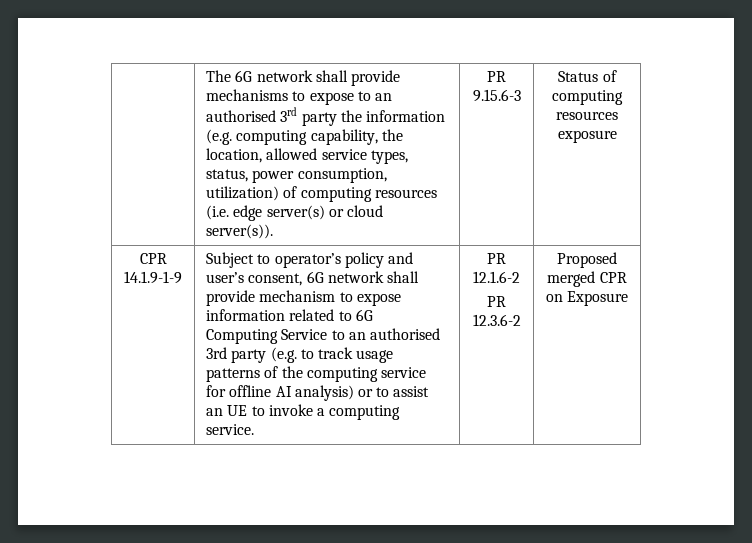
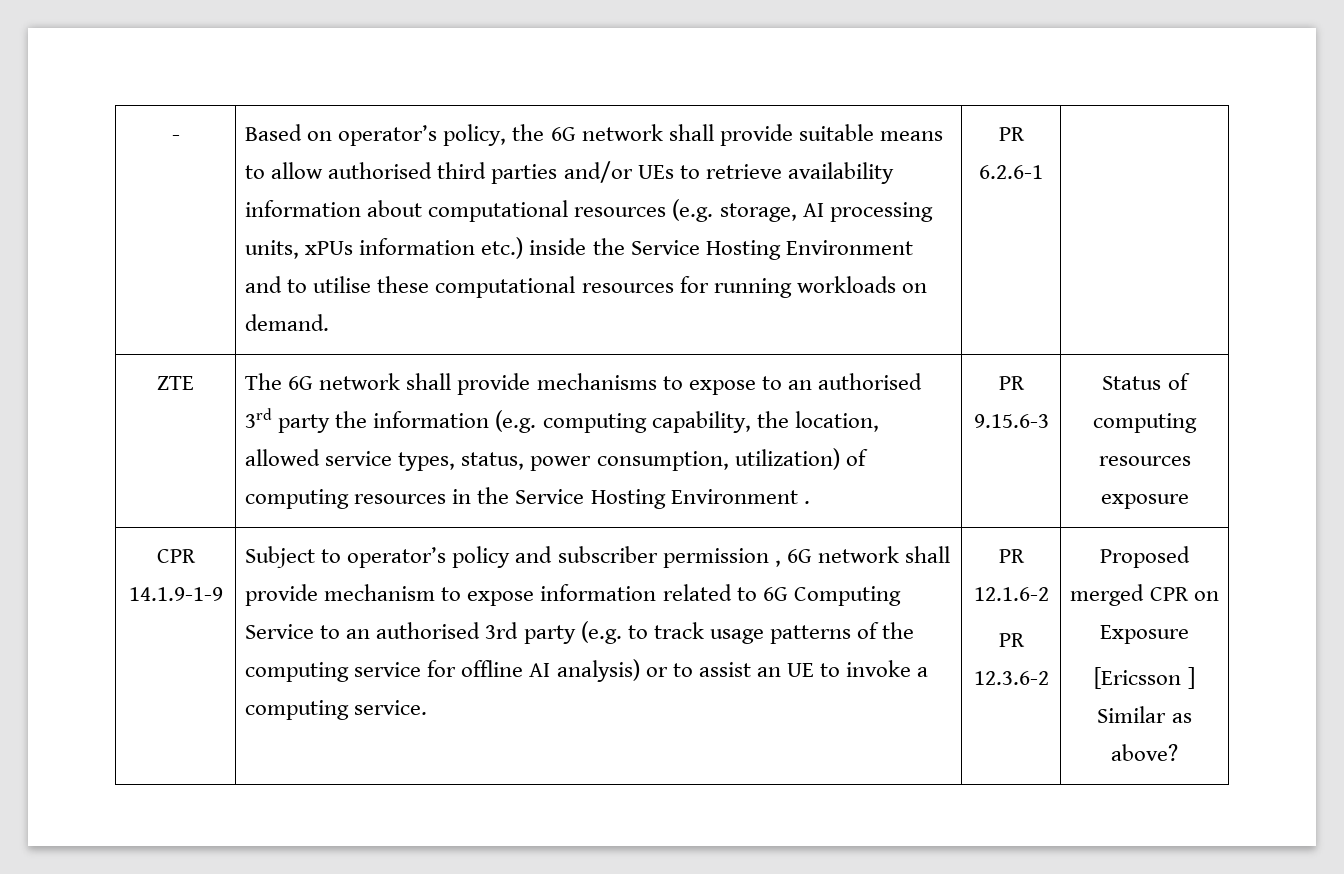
+ - | Based on operator’s policy, the 6G network shall provide suitable means to allow authorised third parties and/or UEs to retrieve availability information about computational resources (e.g. storage, AI processing units, xPUs information etc.) inside the Service Hosting Environment and to utilise these computational resources for running workloads on demand. | PR 6.2.6-1 |
+ ZTE
- The 6G network shall provide mechanisms to expose to an authorised 3rd party the information (e.g. computing capability, the location, allowed service types, status, power consumption, utilization) of computing resources (i.e. edge server(s) or cloud server(s)).
+ The 6G network shall provide mechanisms to expose to an authorised 3rd party the information (e.g. computing capability, the location, allowed service types, status, power consumption, utilization) of computing resources in the Service Hosting Environment .
- Subject to operator’s policy and user’s consent, 6G network shall provide mechanism to expose information related to 6G Computing Service to an authorised 3rd party (e.g. to track usage patterns of the computing service for offline AI analysis) or to assist an UE to invoke a computing service.
+ Subject to operator’s policy and subscriber permission , 6G network shall provide mechanism to expose information related to 6G Computing Service to an authorised 3rd party (e.g. to track usage patterns of the computing service for offline AI analysis) or to assist an UE to invoke a computing service.
+ [Ericsson ] Similar as above?

